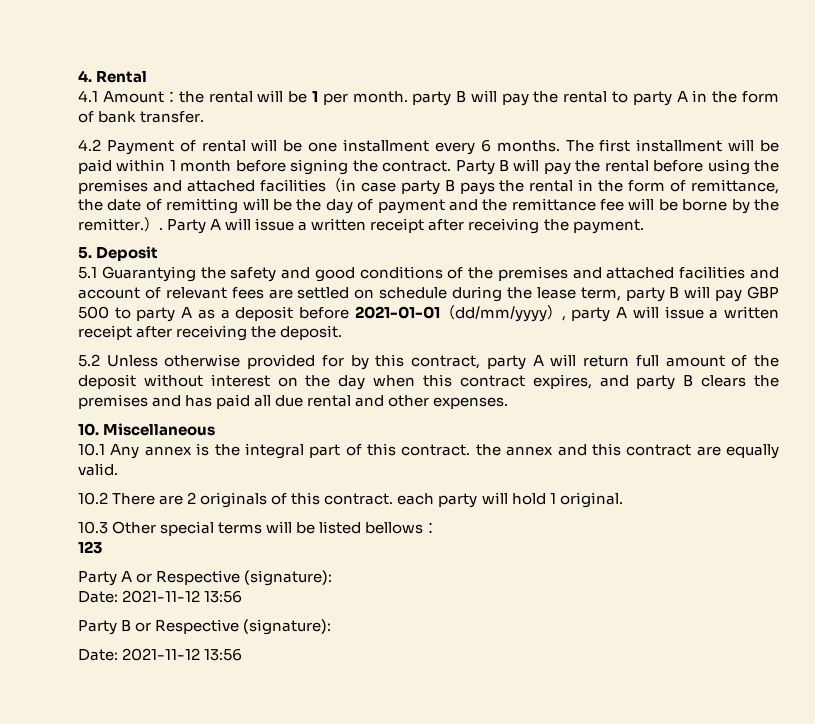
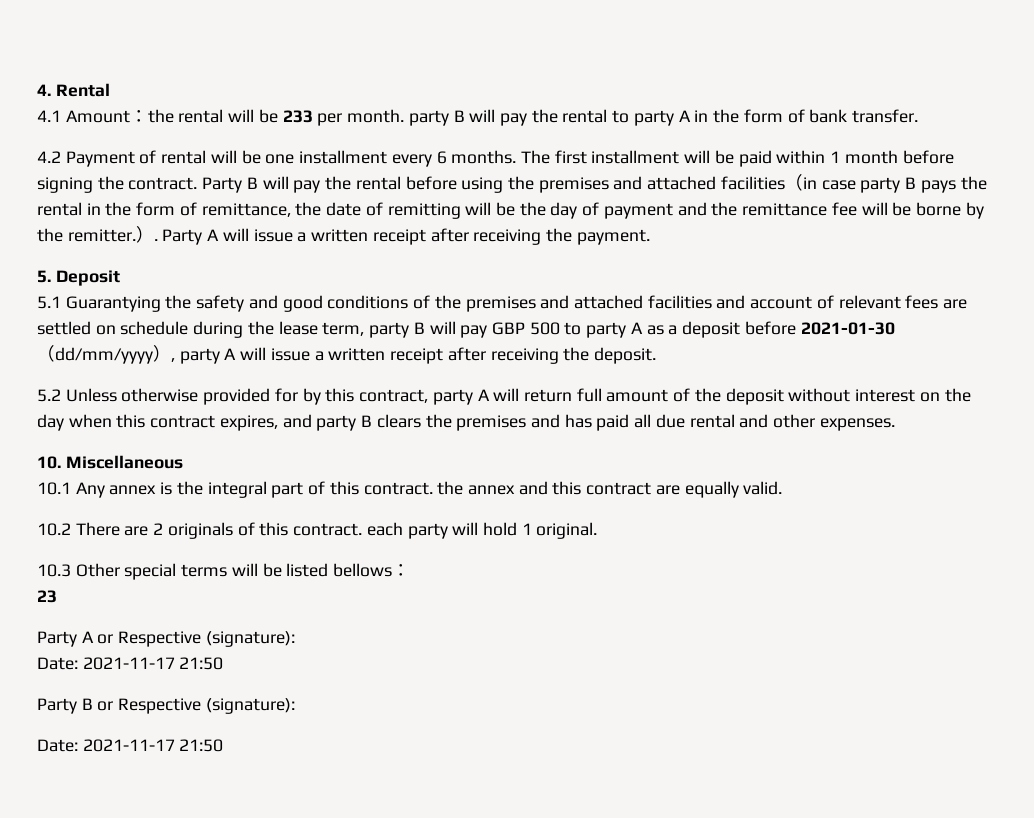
- 4.1 Amount：the rental will be 1 per month. party B will pay the rental to party A in the form of bank transfer.
+ 4.1 Amount：the rental will be 233 per month. party B will pay the rental to party A in the form of bank transfer.
- 5.1 Guarantying the safety and good conditions of the premises and attached facilities and account of relevant fees are settled on schedule during the lease term, party B will pay GBP 500 to party A as a deposit before 2021-01-01（dd/mm/yyyy）, party A will issue a written receipt after receiving the deposit.
+ 5.1 Guarantying the safety and good conditions of the premises and attached facilities and account of relevant fees are settled on schedule during the lease term, party B will pay GBP 500 to party A as a deposit before 2021-01-30（dd/mm/yyyy）, party A will issue a written receipt after receiving the deposit.
- 123
+ 23
  Party A or Respective (signature):
- Date: 2021-11-12 13:56
+ Date: 2021-11-17 21:50
  Party B or Respective (signature):
- Date: 2021-11-12 13:56
+ Date: 2021-11-17 21:50

